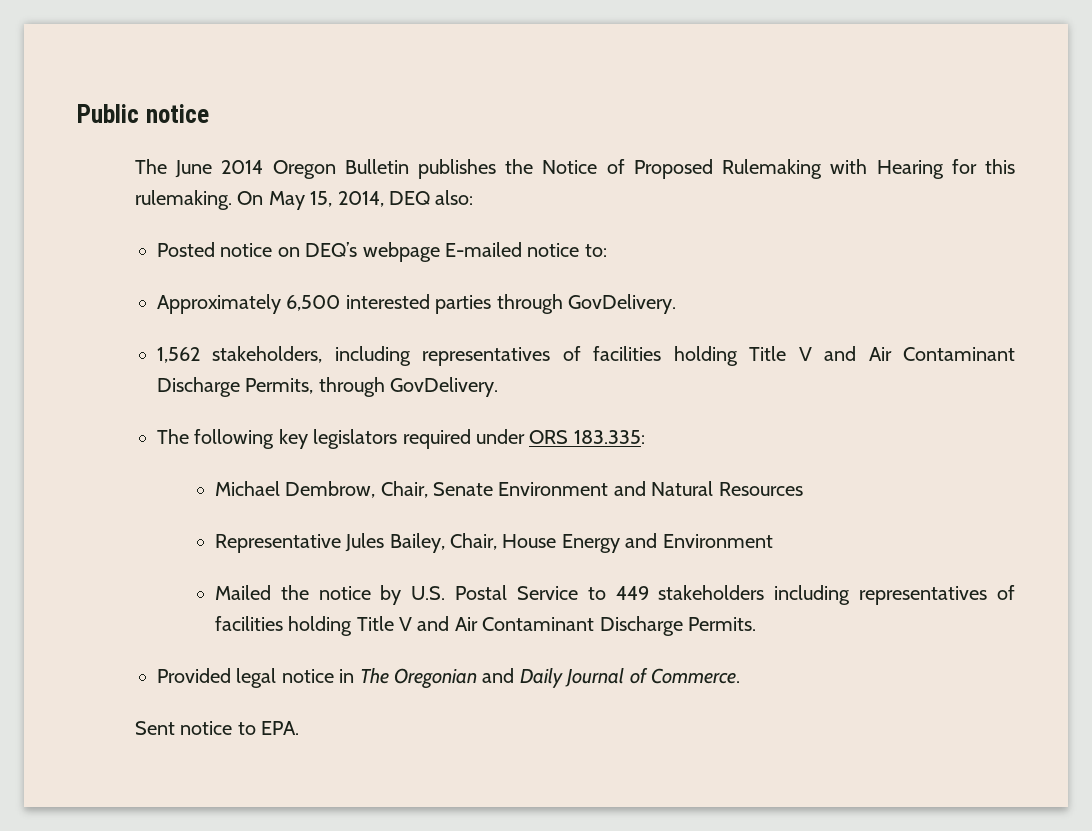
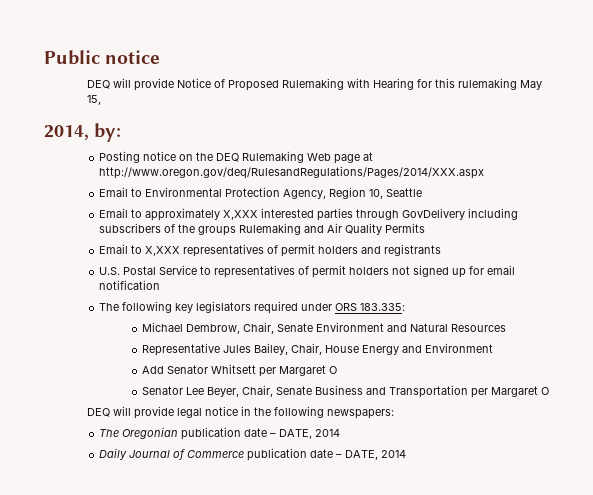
- The June 2014 Oregon Bulletin publishes the Notice of Proposed Rulemaking with Hearing for this rulemaking. On May 15, 2014, DEQ also:
- Posted notice on DEQ’s webpage E-mailed notice to:
- Approximately 6,500 interested parties through GovDelivery.
- 1,562 stakeholders, including representatives of facilities holding Title V and Air Contaminant Discharge Permits, through GovDelivery.
+ DEQ will provide Notice of Proposed Rulemaking with Hearing for this rulemaking May 15,
+ 2014, by:
+ Posting notice on the DEQ Rulemaking Web page at http://www.oregon.gov/deq/RulesandRegulations/Pages/2014/XXX.aspx
+ Email to Environmental Protection Agency, Region 10, Seattle
+ Email to approximately X,XXX interested parties through GovDelivery including subscribers of the groups Rulemaking and Air Quality Permits
+ Email to X,XXX representatives of permit holders and registrants
+ U.S. Postal Service to representatives of permit holders not signed up for email notification
- Mailed the notice by U.S. Postal Service to 449 stakeholders including representatives of facilities holding Title V and Air Contaminant Discharge Permits.
- Provided legal notice in The Oregonian and Daily Journal of Commerce.
- Sent notice to EPA.
+ Add Senator Whitsett per Margaret O
+ Senator Lee Beyer, Chair, Senate Business and Transportation per Margaret O
+ DEQ will provide legal notice in the following newspapers:
+ The Oregonian publication date – DATE, 2014
+ Daily Journal of Commerce publication date – DATE, 2014

